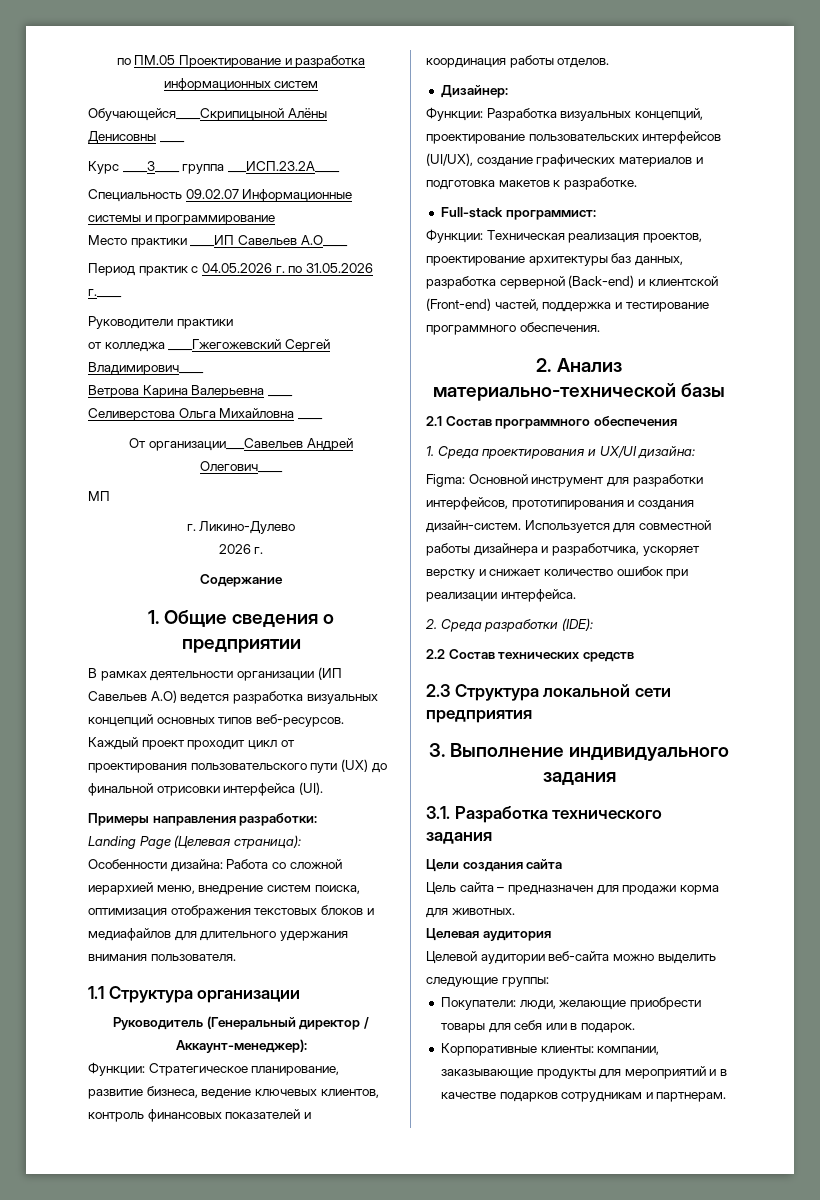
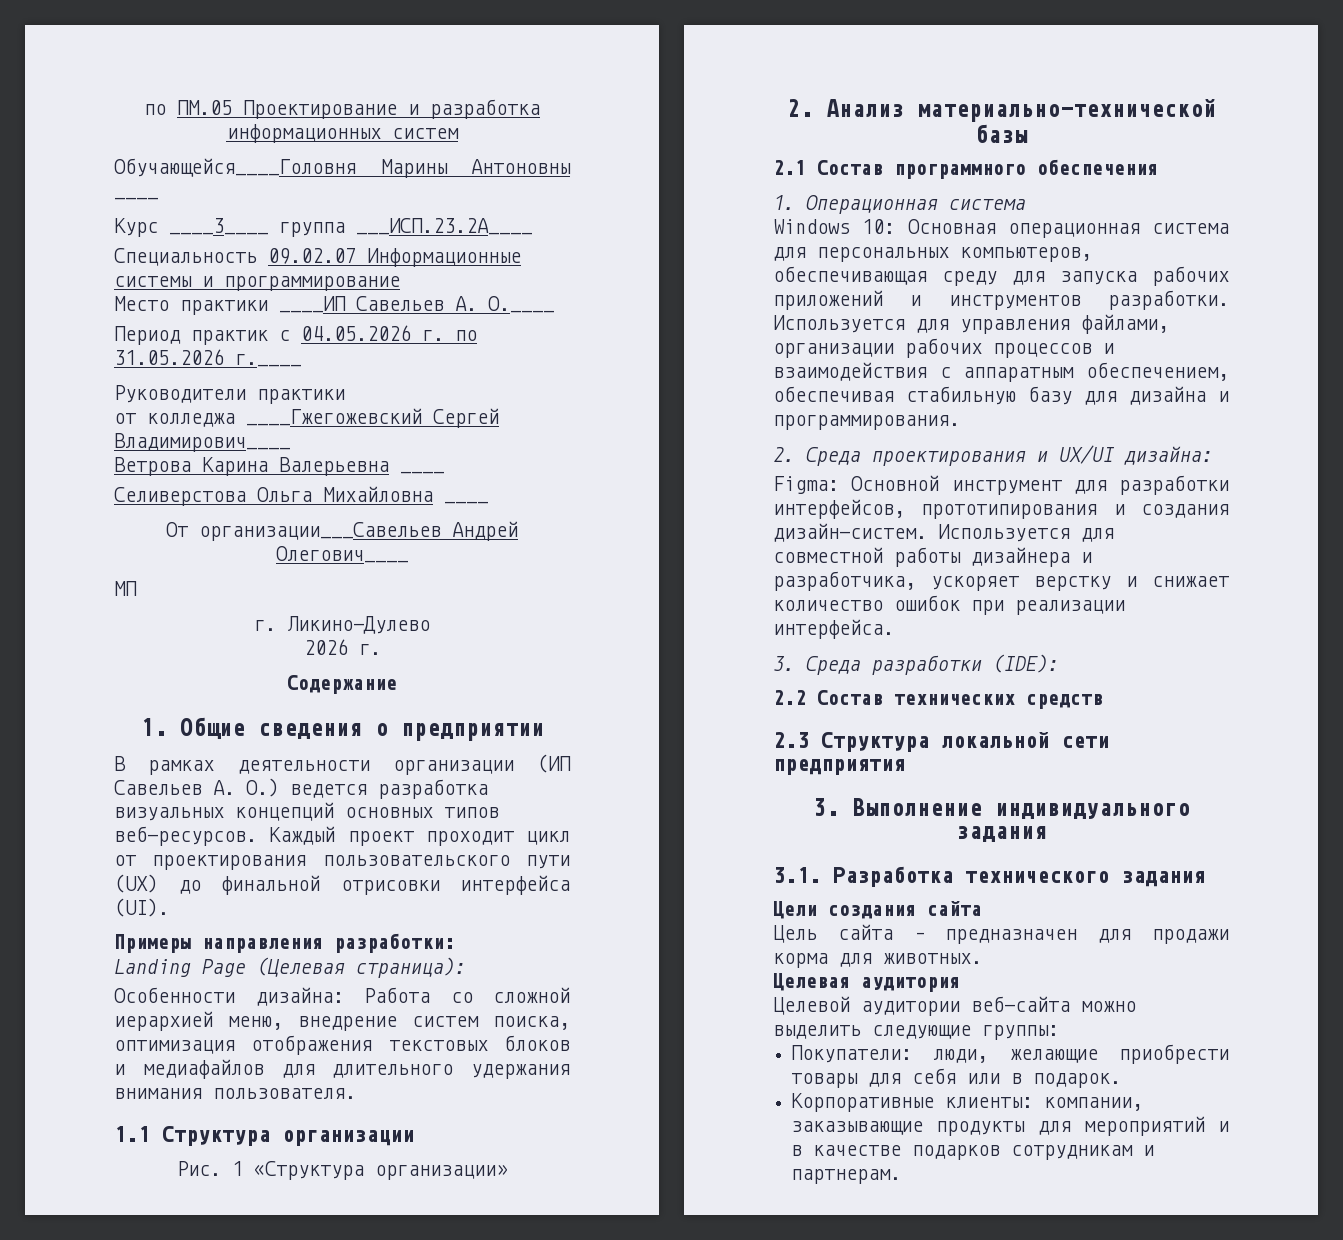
- Обучающейся____Скрипицыной Алёны Денисовны ____
+ Обучающейся____Головня Марины Антоновны ____
- Место практики ____ИП Савельев А.О____
+ Место практики ____ИП Савельев А. О.____
- В рамках деятельности организации (ИП Савельев А.О) ведется разработка визуальных концепций основных типов веб-ресурсов.
+ В рамках деятельности организации (ИП Савельев А. О.) ведется разработка визуальных концепций основных типов веб-ресурсов.
- Руководитель (Генеральный директор / Аккаунт-менеджер):
- Функции: Стратегическое планирование, развитие бизнеса, ведение ключевых клиентов, контроль финансовых показателей и координация работы отделов.
- Дизайнер:
- Функции: Разработка визуальных концепций, проектирование пользовательских интерфейсов (UI/UX), создание графических материалов и подготовка макетов к разработке.
- Full-stack программист:
- Функции: Техническая реализация проектов, проектирование архитектуры баз данных, разработка серверной (Back-end) и клиентской (Front-end) частей, поддержка и тестирование программного обеспечения.
+ Рис. 1 «Структура организации»
- 1. Среда проектирования и UX/UI дизайна:
+ 1. Операционная система
+ Windows 10: Основная операционная система для персональных компьютеров, обеспечивающая среду для запуска рабочих приложений и инструментов разработки. Используется для управления файлами, организации рабочих процессов и взаимодействия с аппаратным обеспечением, обеспечивая стабильную базу для дизайна и программирования.
+ 2. Среда проектирования и UX/UI дизайна:
- 2. Среда разработки (IDE):
+ 3. Среда разработки (IDE):

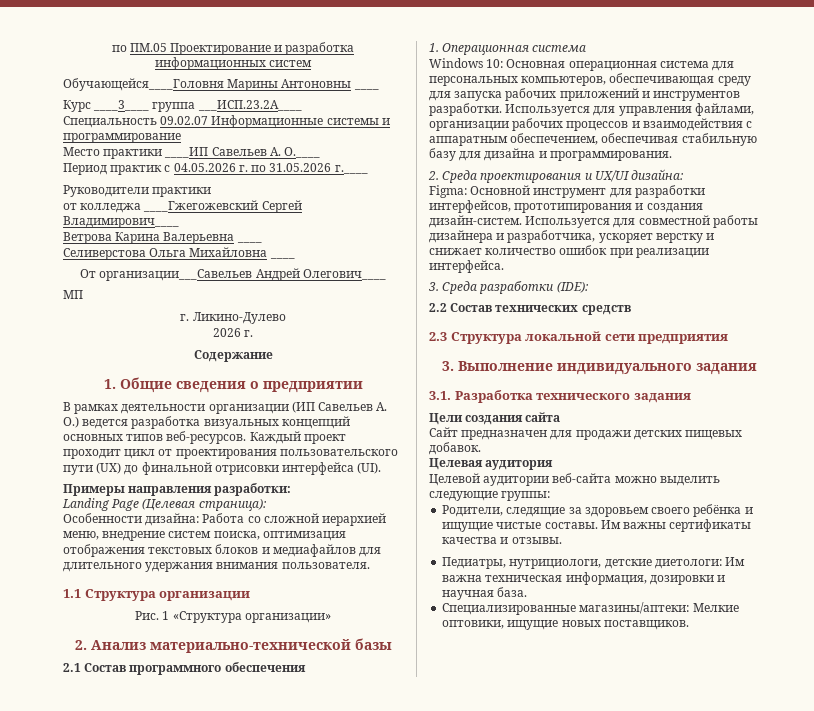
- Цель сайта – предназначен для продажи корма для животных.
+ Сайт предназначен для продажи детских пищевых добавок.
- Покупатели: люди, желающие приобрести товары для себя или в подарок.
- Корпоративные клиенты: компании, заказывающие продукты для мероприятий и в качестве подарков сотрудникам и партнерам.
+ Родители, следящие за здоровьем своего ребёнка и ищущие чистые составы. Им важны сертификаты качества и отзывы.
+ Педиатры, нутрициологи, детские диетологи: Им важна техническая информация, дозировки и научная база.
+ Специализированные магазины/аптеки: Мелкие оптовики, ищущие новых поставщиков.

